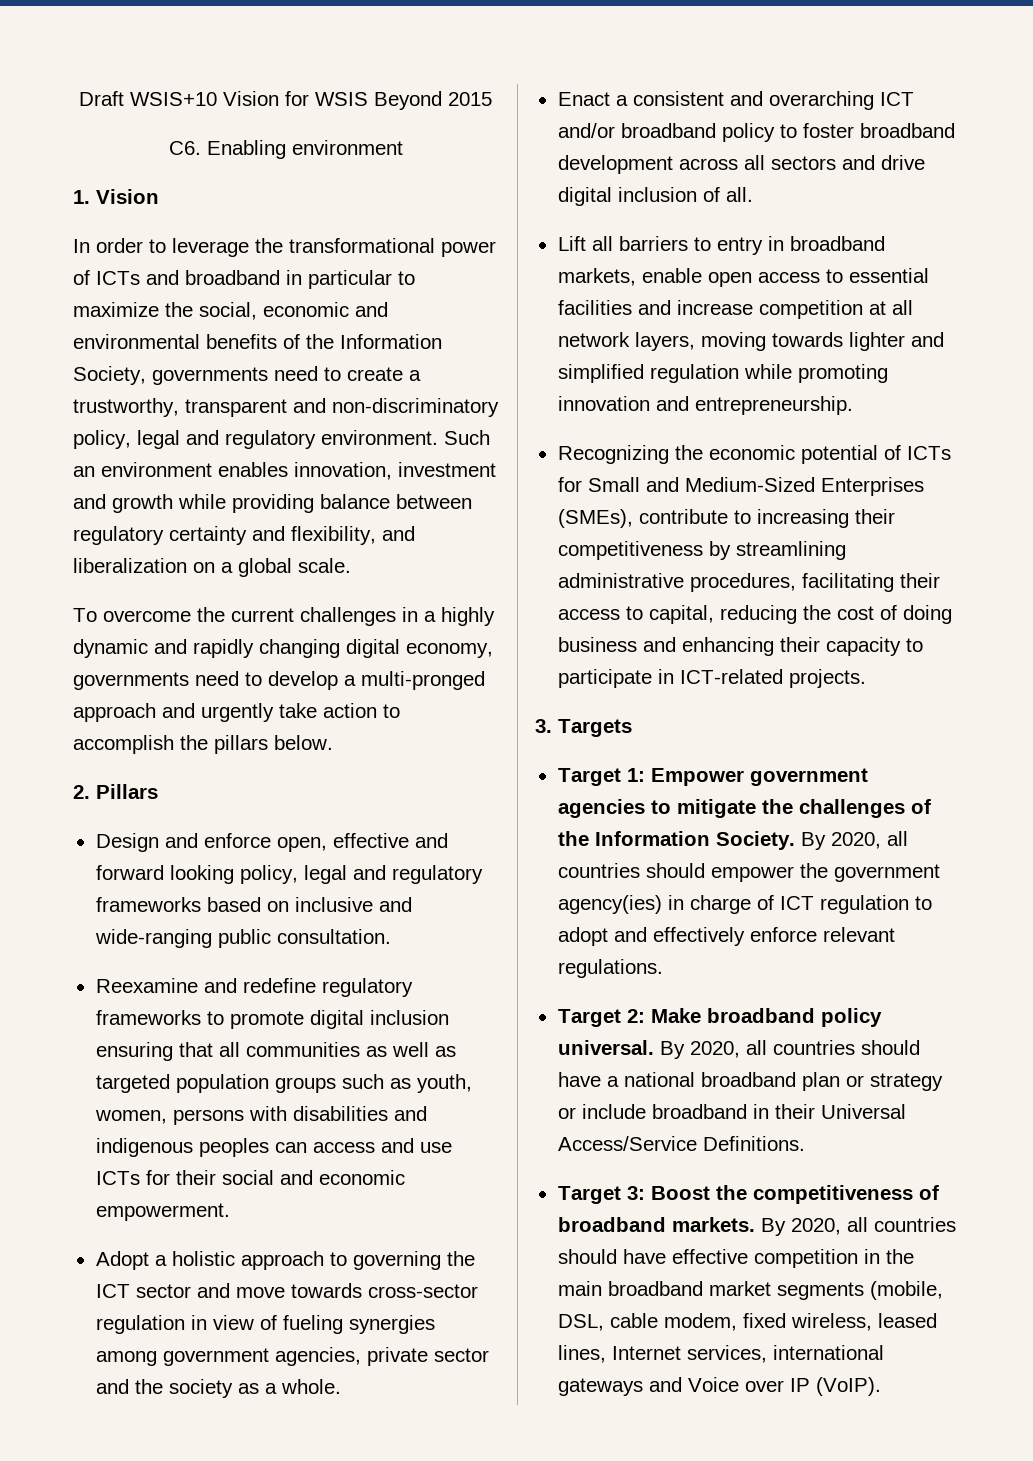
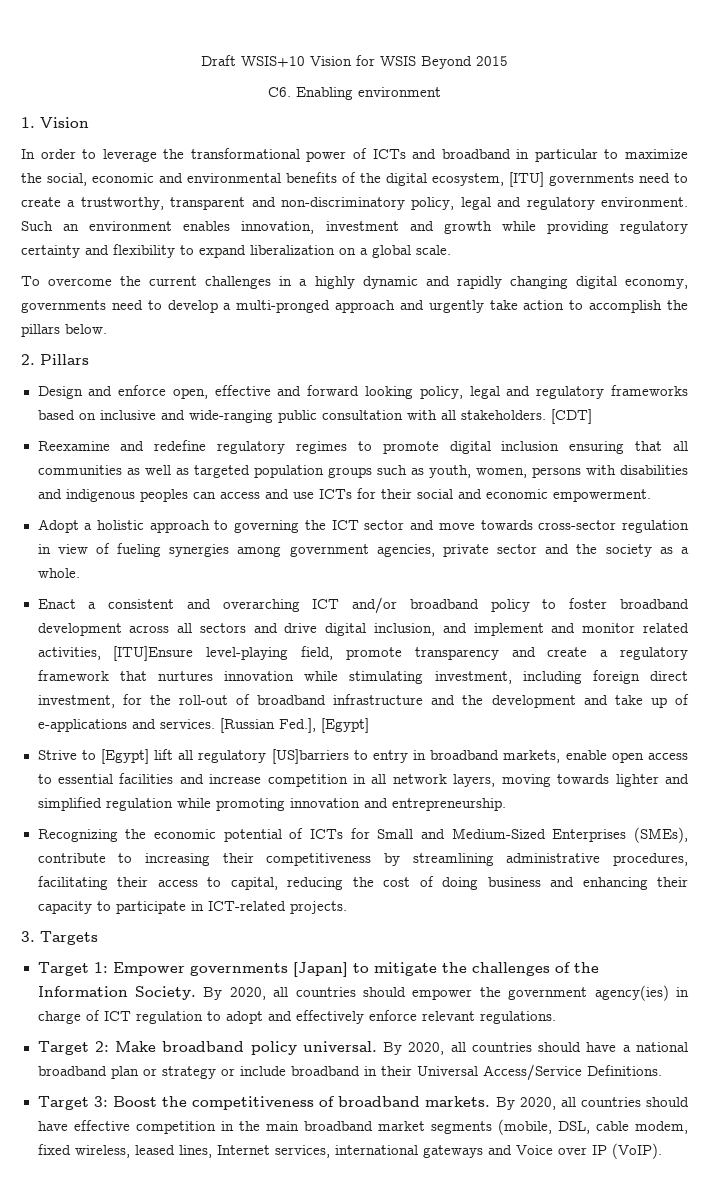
- In order to leverage the transformational power of ICTs and broadband in particular to maximize the social, economic and environmental benefits of the Information Society, governments need to create a trustworthy, transparent and non-discriminatory policy, legal and regulatory environment.
+ In order to leverage the transformational power of ICTs and broadband in particular to maximize the social, economic and environmental benefits of the digital ecosystem, [ITU] governments need to create a trustworthy, transparent and non-discriminatory policy, legal and regulatory environment.
- Such an environment enables innovation, investment and growth while providing balance between regulatory certainty and flexibility, and liberalization on a global scale.
+ Such an environment enables innovation, investment and growth while providing regulatory certainty and flexibility to expand liberalization on a global scale.
- Design and enforce open, effective and forward looking policy, legal and regulatory frameworks based on inclusive and wide-ranging public consultation.
+ Design and enforce open, effective and forward looking policy, legal and regulatory frameworks based on inclusive and wide-ranging public consultation with all stakeholders. [CDT]
- Reexamine and redefine regulatory frameworks to promote digital inclusion ensuring that all communities as well as targeted population groups such as youth, women, persons with disabilities and indigenous peoples can access and use ICTs for their social and economic empowerment.
+ Reexamine and redefine regulatory regimes to promote digital inclusion ensuring that all communities as well as targeted population groups such as youth, women, persons with disabilities and indigenous peoples can access and use ICTs for their social and economic empowerment.
- Enact a consistent and overarching ICT and/or broadband policy to foster broadband development across all sectors and drive digital inclusion of all.
- Lift all barriers to entry in broadband markets, enable open access to essential facilities and increase competition at all network layers, moving towards lighter and simplified regulation while promoting innovation and entrepreneurship.
+ Enact a consistent and overarching ICT and/or broadband policy to foster broadband development across all sectors and drive digital inclusion, and implement and monitor related activities, [ITU]Ensure level-playing field, promote transparency and create a regulatory framework that nurtures innovation while stimulating investment, including foreign direct investment, for the roll-out of broadband infrastructure and the development and take up of e-applications and services. [Russian Fed.], [Egypt]
+ Strive to [Egypt] lift all regulatory [US]barriers to entry in broadband markets, enable open access to essential facilities and increase competition in all network layers, moving towards lighter and simplified regulation while promoting innovation and entrepreneurship.
- Target 1: Empower government agencies to mitigate the challenges of the Information Society.
+ Target 1: Empower governments [Japan] to mitigate the challenges of the Information Society.

